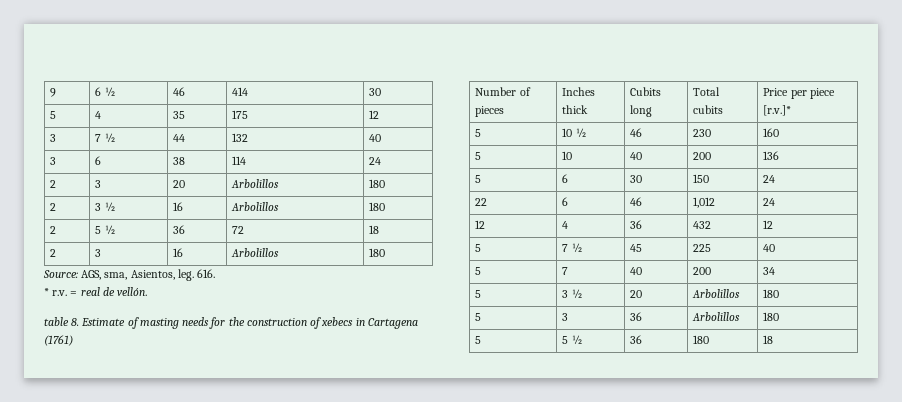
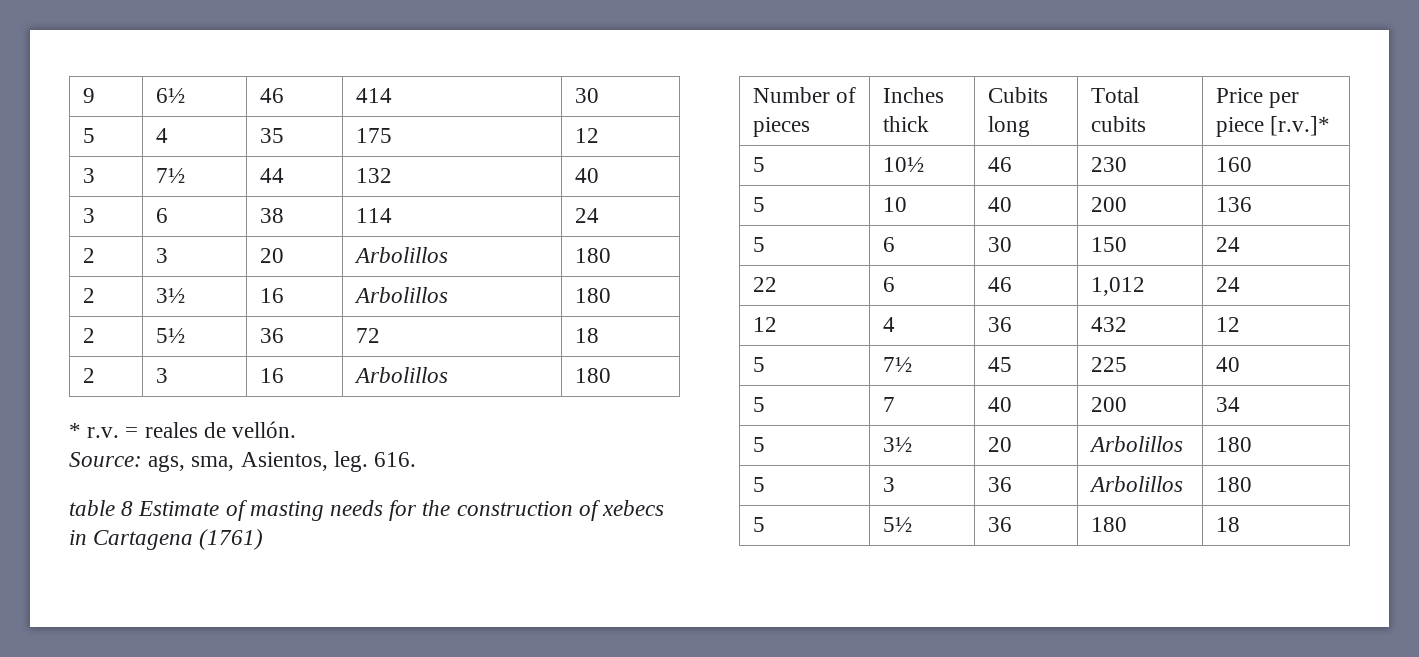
- 9 | 6 ½ | 46 | 414 | 30
+ 9 | 6½ | 46 | 414 | 30
- 3 | 7 ½ | 44 | 132 | 40
+ 3 | 7½ | 44 | 132 | 40
- 2 | 3 ½ | 16 | Arbolillos | 180
+ 2 | 3½ | 16 | Arbolillos | 180
- 2 | 5 ½ | 36 | 72 | 18
+ 2 | 5½ | 36 | 72 | 18
+ * r.v. = reales de vellón.
- Source: AGS, sma, Asientos, leg.
+ Source: ags, sma, Asientos, leg.
- * r.v. = real de vellón.
- table 8. Estimate of masting needs for the construction of xebecs in Cartagena (1761)
+ table 8 Estimate of masting needs for the construction of xebecs in Cartagena (1761)
- 5 | 10 ½ | 46 | 230 | 160
+ 5 | 10½ | 46 | 230 | 160
- 5 | 7 ½ | 45 | 225 | 40
+ 5 | 7½ | 45 | 225 | 40
- 5 | 3 ½ | 20 | Arbolillos | 180
+ 5 | 3½ | 20 | Arbolillos | 180
- 5 | 5 ½ | 36 | 180 | 18
+ 5 | 5½ | 36 | 180 | 18

